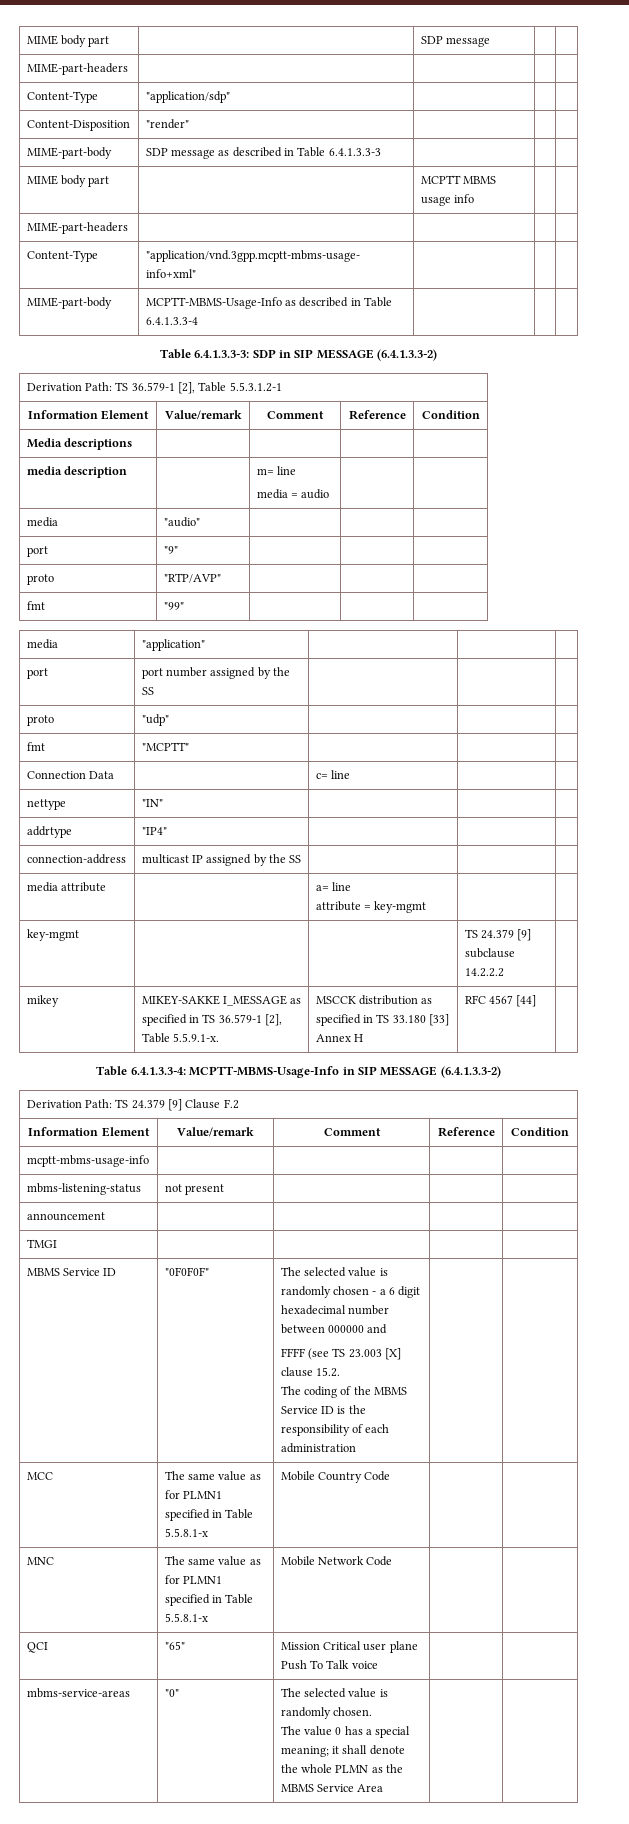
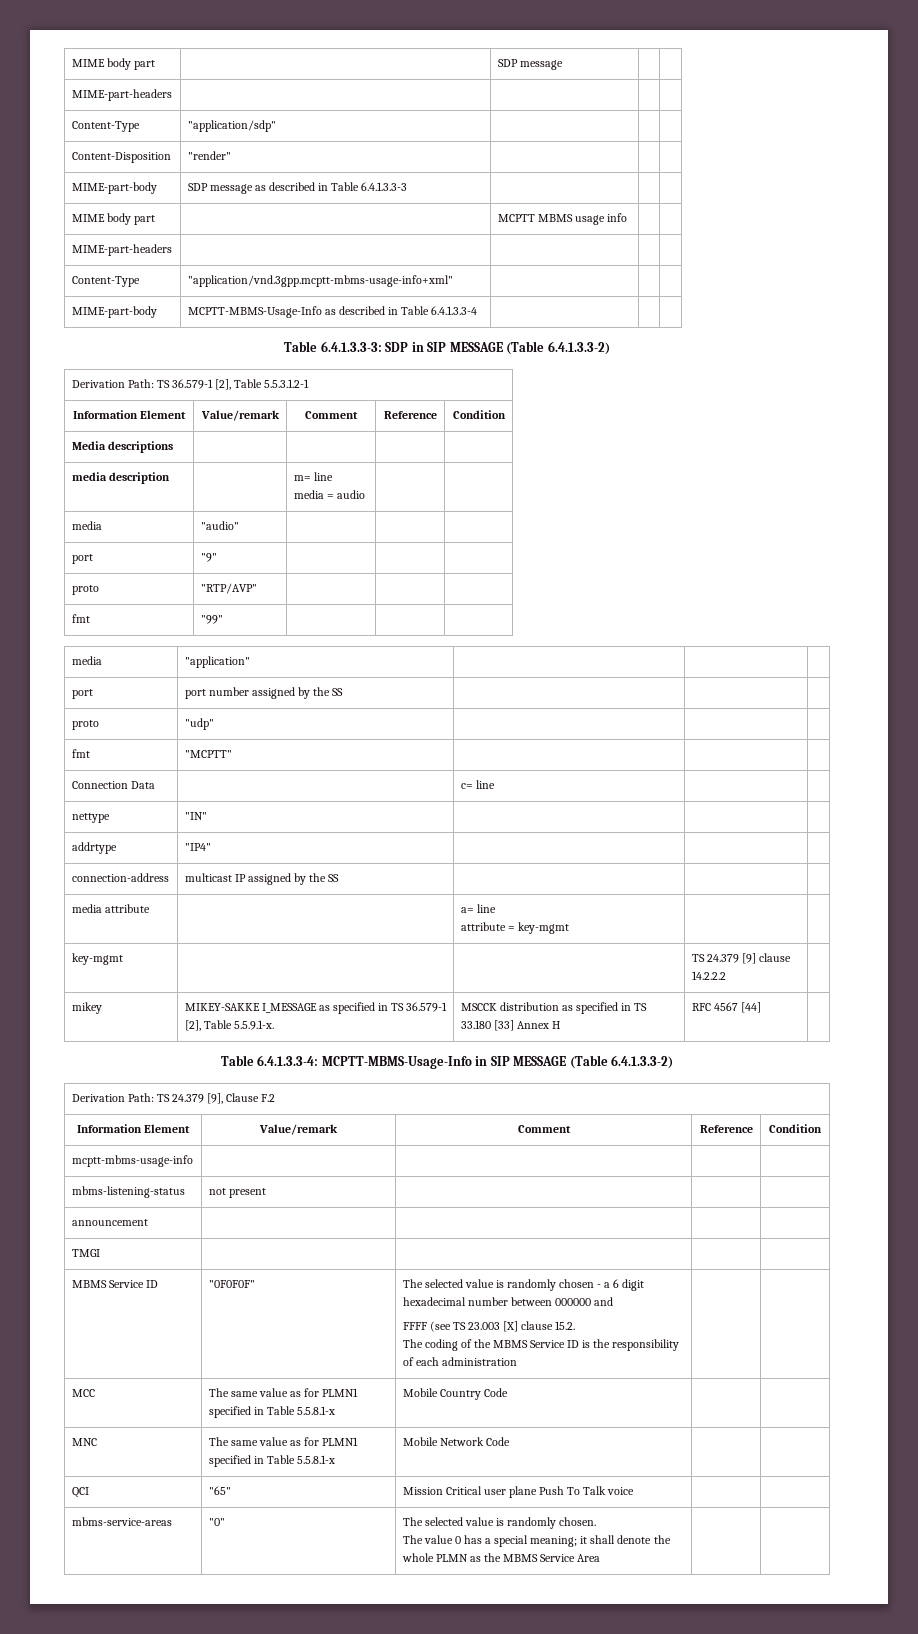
- Table 6.4.1.3.3-3: SDP in SIP MESSAGE (6.4.1.3.3-2)
+ Table 6.4.1.3.3-3: SDP in SIP MESSAGE (Table 6.4.1.3.3-2)
- key-mgmt | | | TS 24.379 [9] subclause 14.2.2.2 |
+ key-mgmt | | | TS 24.379 [9] clause 14.2.2.2 |
- Table 6.4.1.3.3-4: MCPTT-MBMS-Usage-Info in SIP MESSAGE (6.4.1.3.3-2)
+ Table 6.4.1.3.3-4: MCPTT-MBMS-Usage-Info in SIP MESSAGE (Table 6.4.1.3.3-2)
- Derivation Path: TS 24.379 [9] Clause F.2
+ Derivation Path: TS 24.379 [9], Clause F.2

